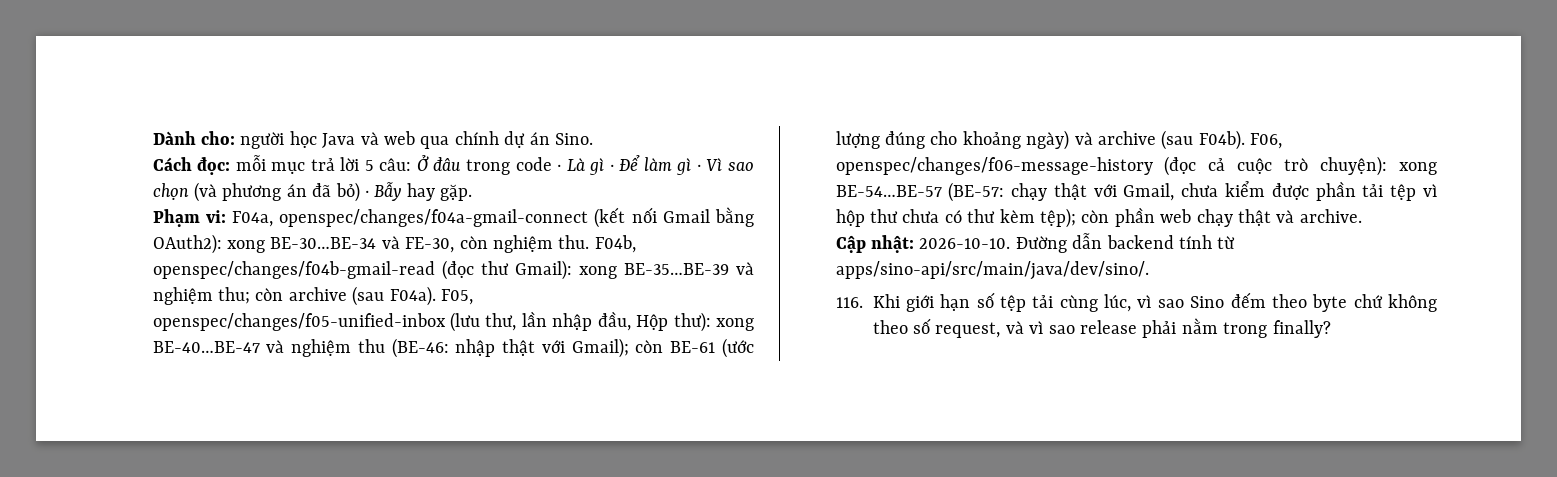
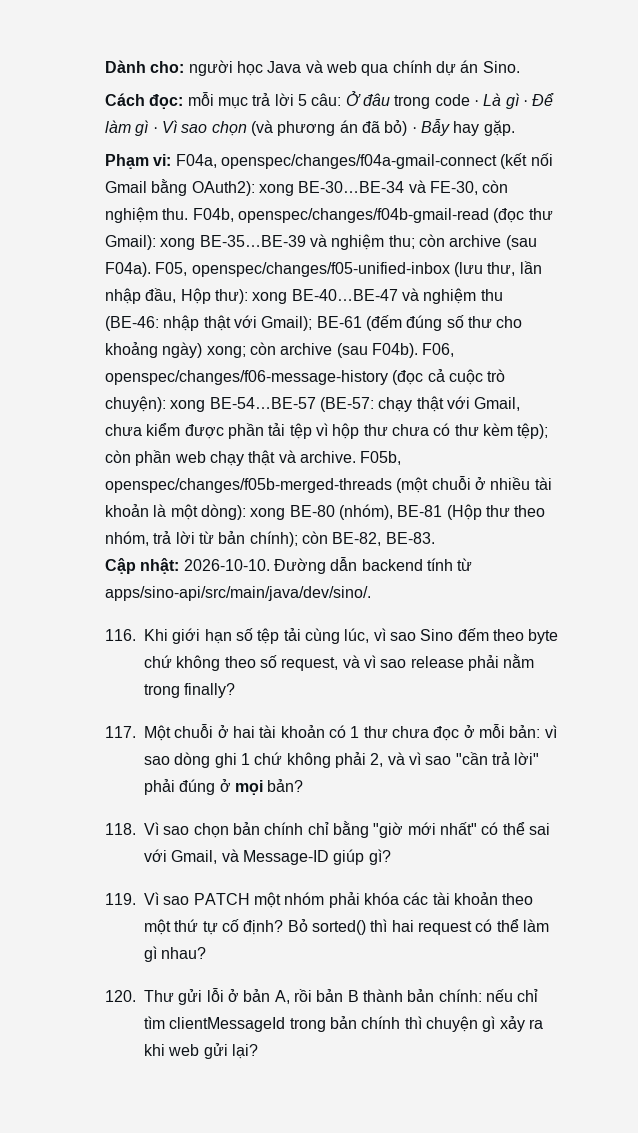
- F05, openspec/changes/f05-unified-inbox (lưu thư, lần nhập đầu, Hộp thư): xong BE-40…BE-47 và nghiệm thu (BE-46: nhập thật với Gmail); còn BE-61 (ước lượng đúng cho khoảng ngày) và archive (sau F04b).
+ F05, openspec/changes/f05-unified-inbox (lưu thư, lần nhập đầu, Hộp thư): xong BE-40…BE-47 và nghiệm thu (BE-46: nhập thật với Gmail); BE-61 (đếm đúng số thư cho khoảng ngày) xong; còn archive (sau F04b).
+ F05b, openspec/changes/f05b-merged-threads (một chuỗi ở nhiều tài khoản là một dòng): xong BE-80 (nhóm), BE-81 (Hộp thư theo nhóm, trả lời từ bản chính); còn BE-82, BE-83.
+ 117. Một chuỗi ở hai tài khoản có 1 thư chưa đọc ở mỗi bản: vì sao dòng ghi 1 chứ không phải 2, và vì sao "cần trả lời" phải đúng ở mọi bản?
+ 118. Vì sao chọn bản chính chỉ bằng "giờ mới nhất" có thể sai với Gmail, và Message-ID giúp gì?
+ 119. Vì sao PATCH một nhóm phải khóa các tài khoản theo một thứ tự cố định? Bỏ sorted() thì hai request có thể làm gì nhau?
+ 120. Thư gửi lỗi ở bản A, rồi bản B thành bản chính: nếu chỉ tìm clientMessageId trong bản chính thì chuyện gì xảy ra khi web gửi lại?

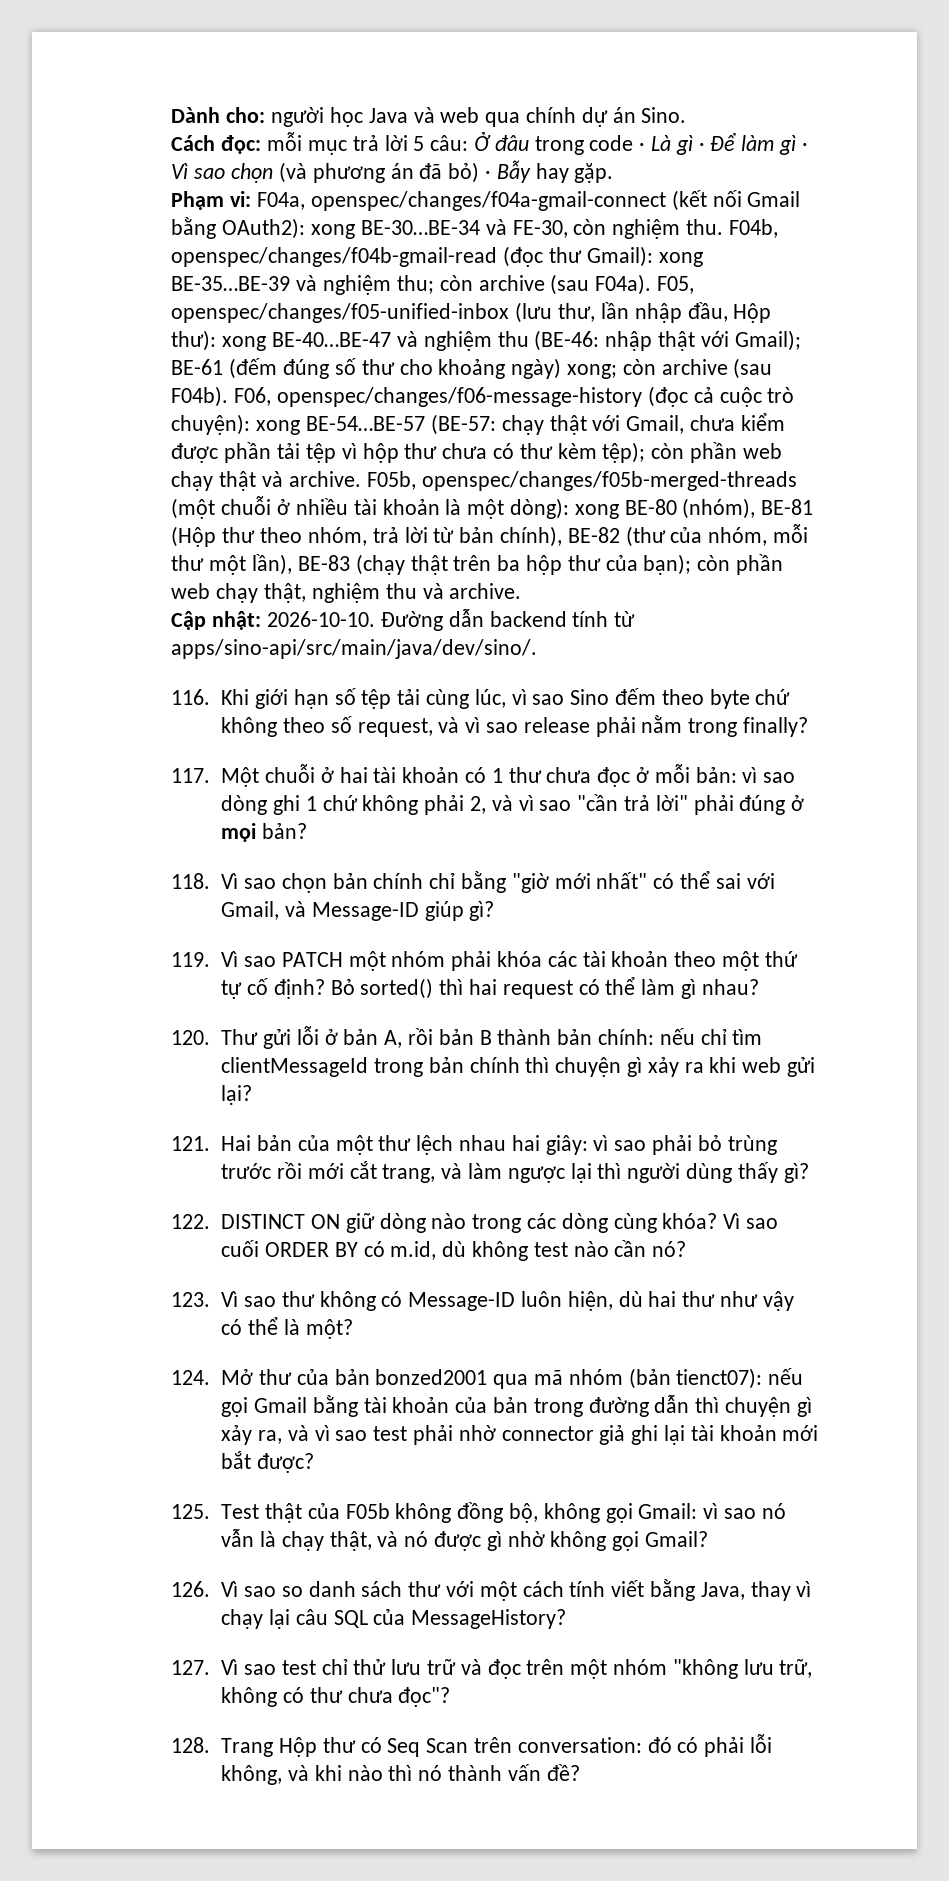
- F05b, openspec/changes/f05b-merged-threads (một chuỗi ở nhiều tài khoản là một dòng): xong BE-80 (nhóm), BE-81 (Hộp thư theo nhóm, trả lời từ bản chính); còn BE-82, BE-83.
+ F05b, openspec/changes/f05b-merged-threads (một chuỗi ở nhiều tài khoản là một dòng): xong BE-80 (nhóm), BE-81 (Hộp thư theo nhóm, trả lời từ bản chính), BE-82 (thư của nhóm, mỗi thư một lần), BE-83 (chạy thật trên ba hộp thư của bạn); còn phần web chạy thật, nghiệm thu và archive.
+ 121. Hai bản của một thư lệch nhau hai giây: vì sao phải bỏ trùng trước rồi mới cắt trang, và làm ngược lại thì người dùng thấy gì?
+ 122. DISTINCT ON giữ dòng nào trong các dòng cùng khóa? Vì sao cuối ORDER BY có m.id, dù không test nào cần nó?
+ 123. Vì sao thư không có Message-ID luôn hiện, dù hai thư như vậy có thể là một?
+ 124. Mở thư của bản bonzed2001 qua mã nhóm (bản tienct07): nếu gọi Gmail bằng tài khoản của bản trong đường dẫn thì chuyện gì xảy ra, và vì sao test phải nhờ connector giả ghi lại tài khoản mới bắt được?
+ 125. Test thật của F05b không đồng bộ, không gọi Gmail: vì sao nó vẫn là chạy thật, và nó được gì nhờ không gọi Gmail?
+ 126. Vì sao so danh sách thư với một cách tính viết bằng Java, thay vì chạy lại câu SQL của MessageHistory?
+ 127. Vì sao test chỉ thử lưu trữ và đọc trên một nhóm "không lưu trữ, không có thư chưa đọc"?
+ 128. Trang Hộp thư có Seq Scan trên conversation: đó có phải lỗi không, và khi nào thì nó thành vấn đề?

